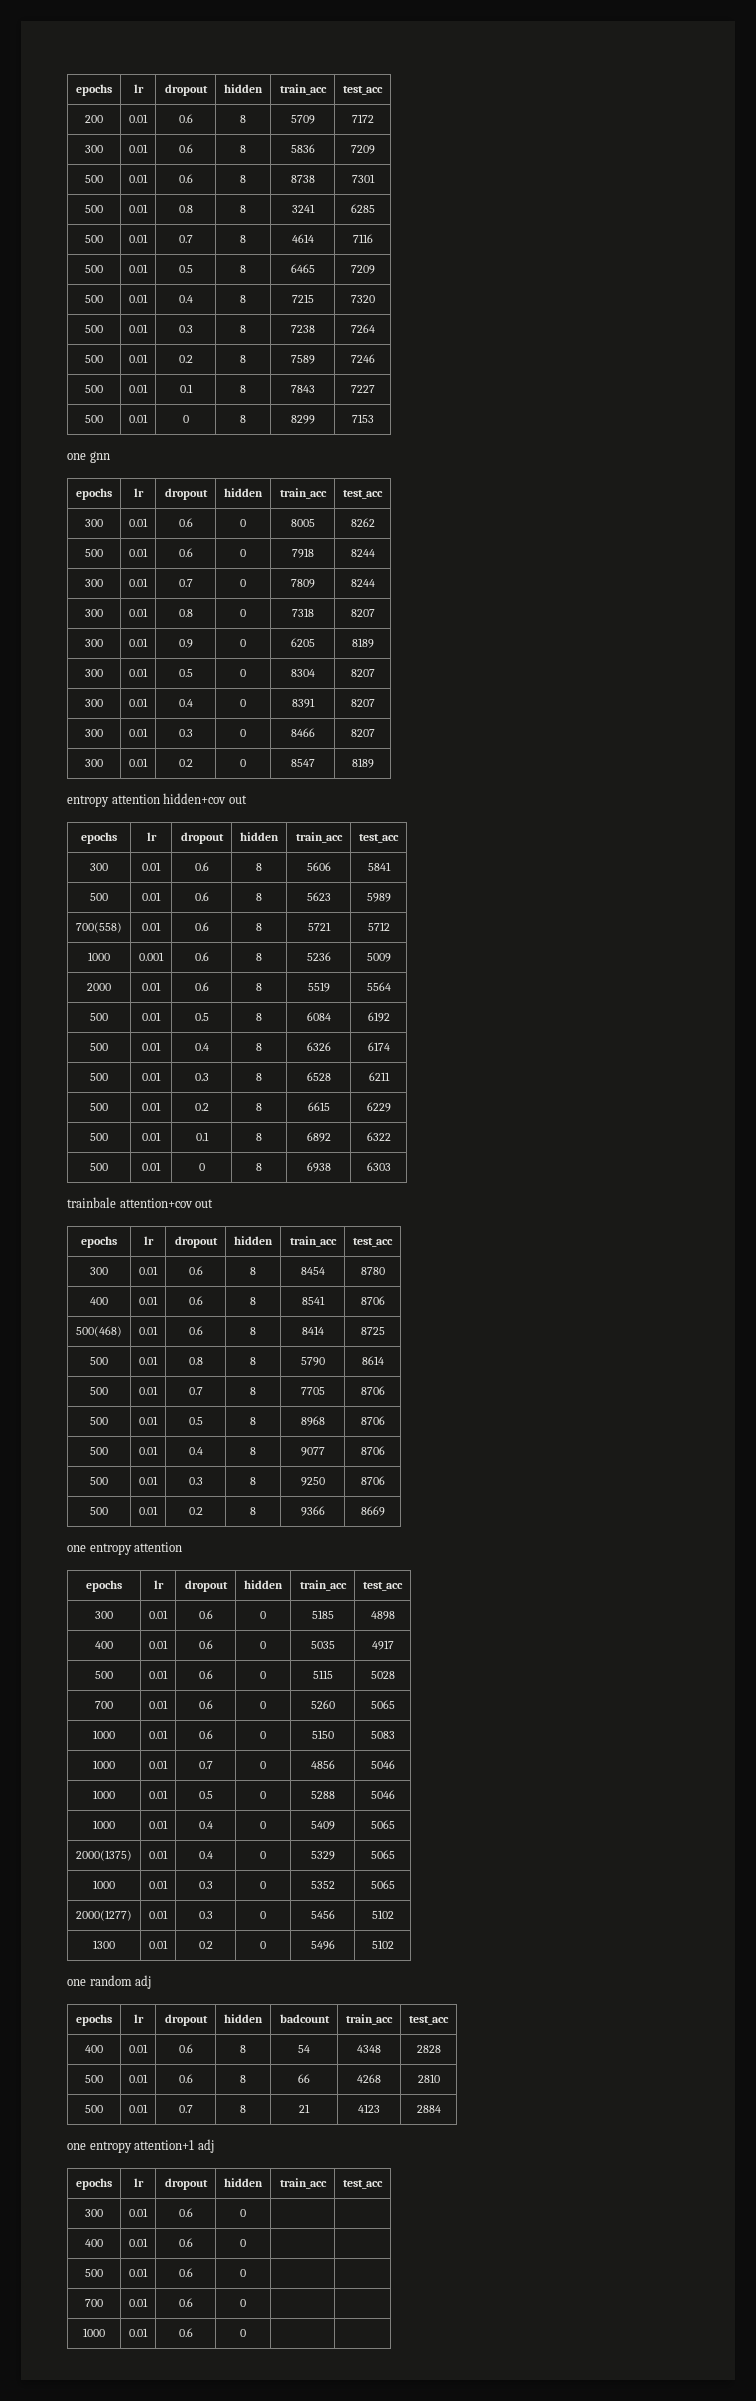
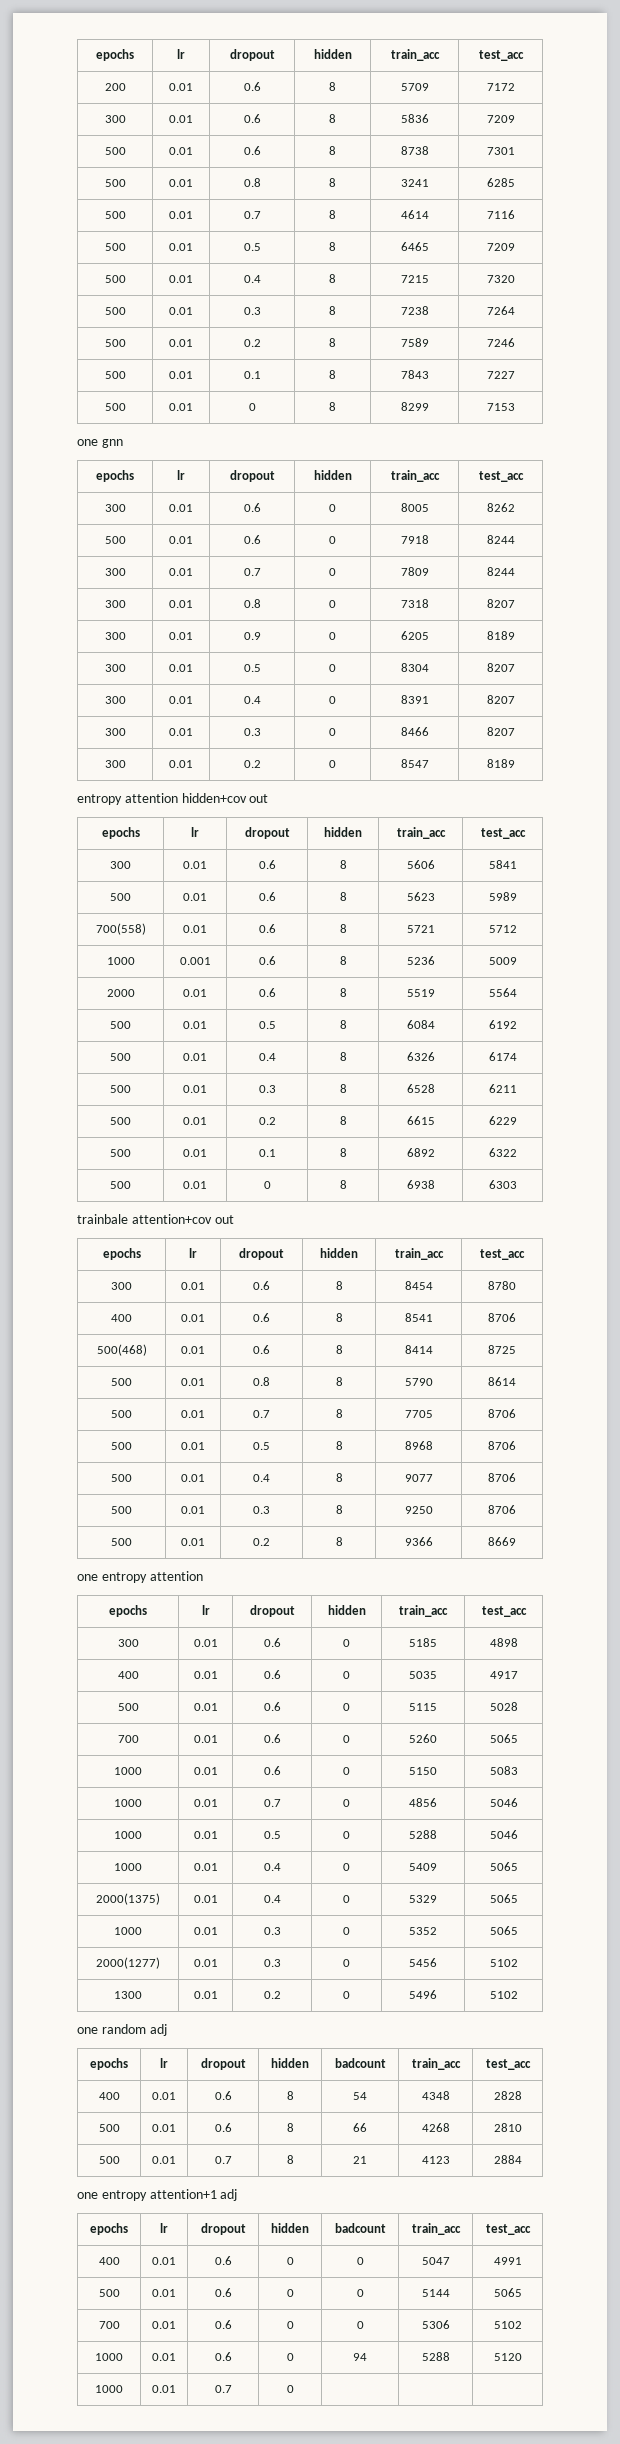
  one entropy attention+1 adj
- epochs | lr | dropout | hidden | train_acc | test_acc
- 300 | 0.01 | 0.6 | 0 | |
- 400 | 0.01 | 0.6 | 0 | |
- 500 | 0.01 | 0.6 | 0 | |
- 700 | 0.01 | 0.6 | 0 | |
- 1000 | 0.01 | 0.6 | 0 | |
+ epochs | lr | dropout | hidden | badcount | train_acc | test_acc
+ 400 | 0.01 | 0.6 | 0 | 0 | 5047 | 4991
+ 500 | 0.01 | 0.6 | 0 | 0 | 5144 | 5065
+ 700 | 0.01 | 0.6 | 0 | 0 | 5306 | 5102
+ 1000 | 0.01 | 0.6 | 0 | 94 | 5288 | 5120
+ 1000 | 0.01 | 0.7 | 0 | | |

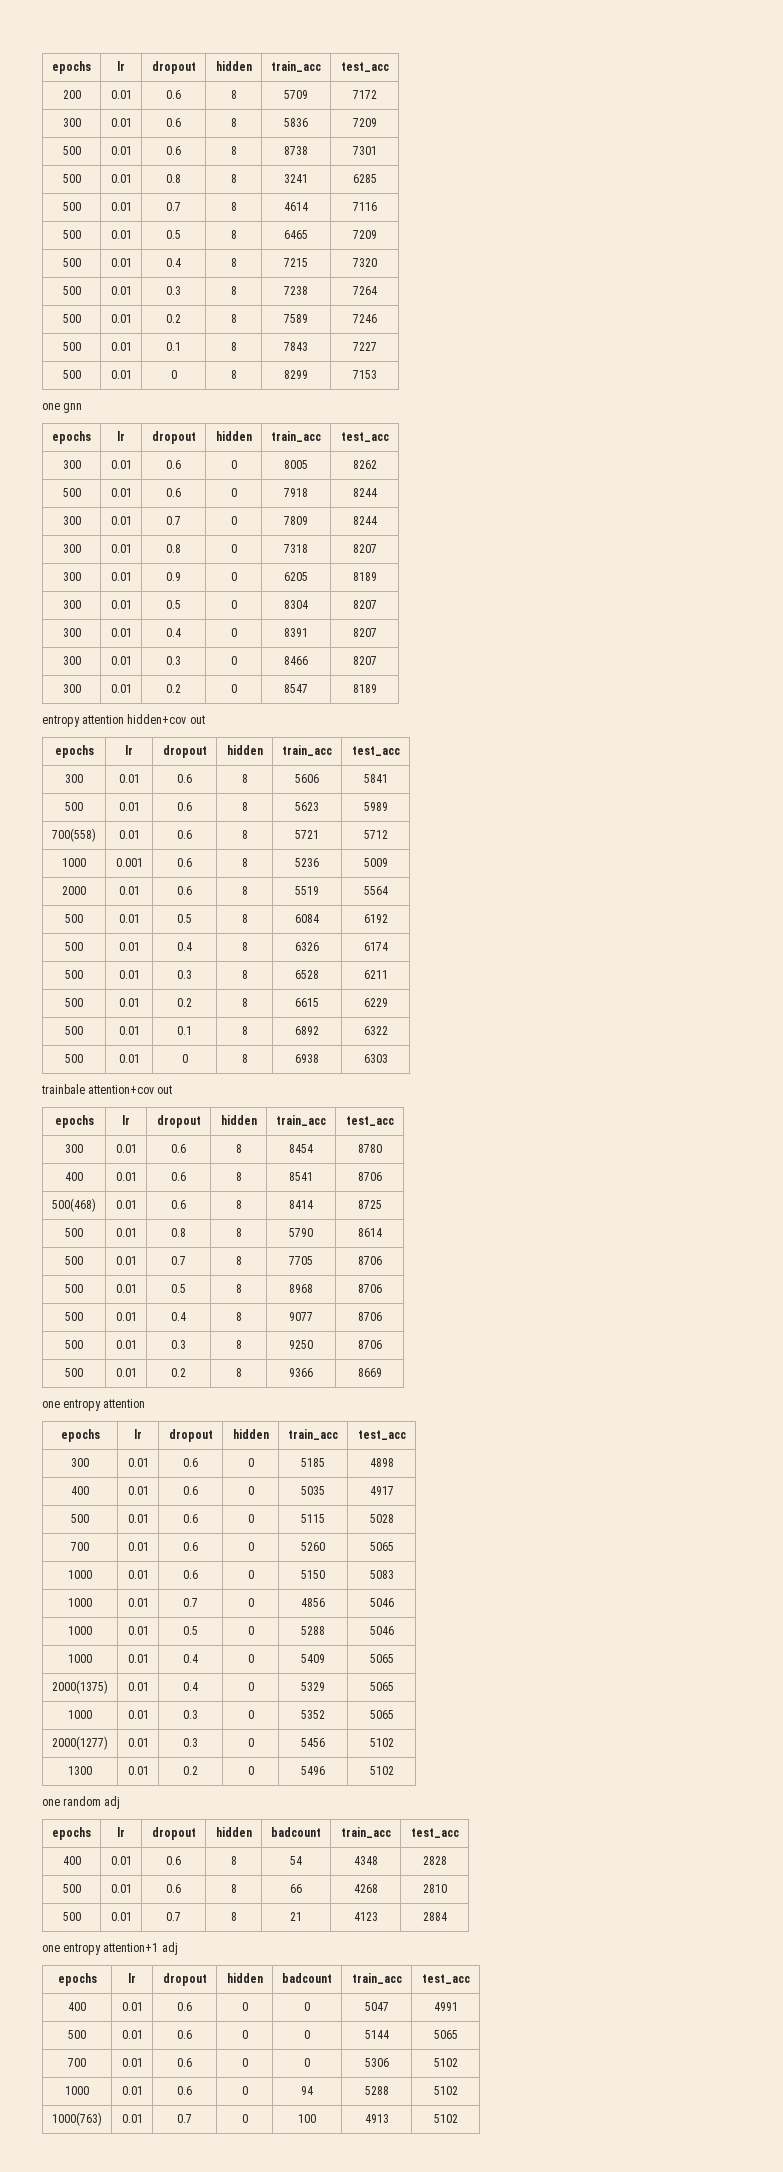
- 1000 | 0.01 | 0.6 | 0 | 94 | 5288 | 5120
- 1000 | 0.01 | 0.7 | 0 | | |
+ 1000 | 0.01 | 0.6 | 0 | 94 | 5288 | 5102
+ 1000(763) | 0.01 | 0.7 | 0 | 100 | 4913 | 5102

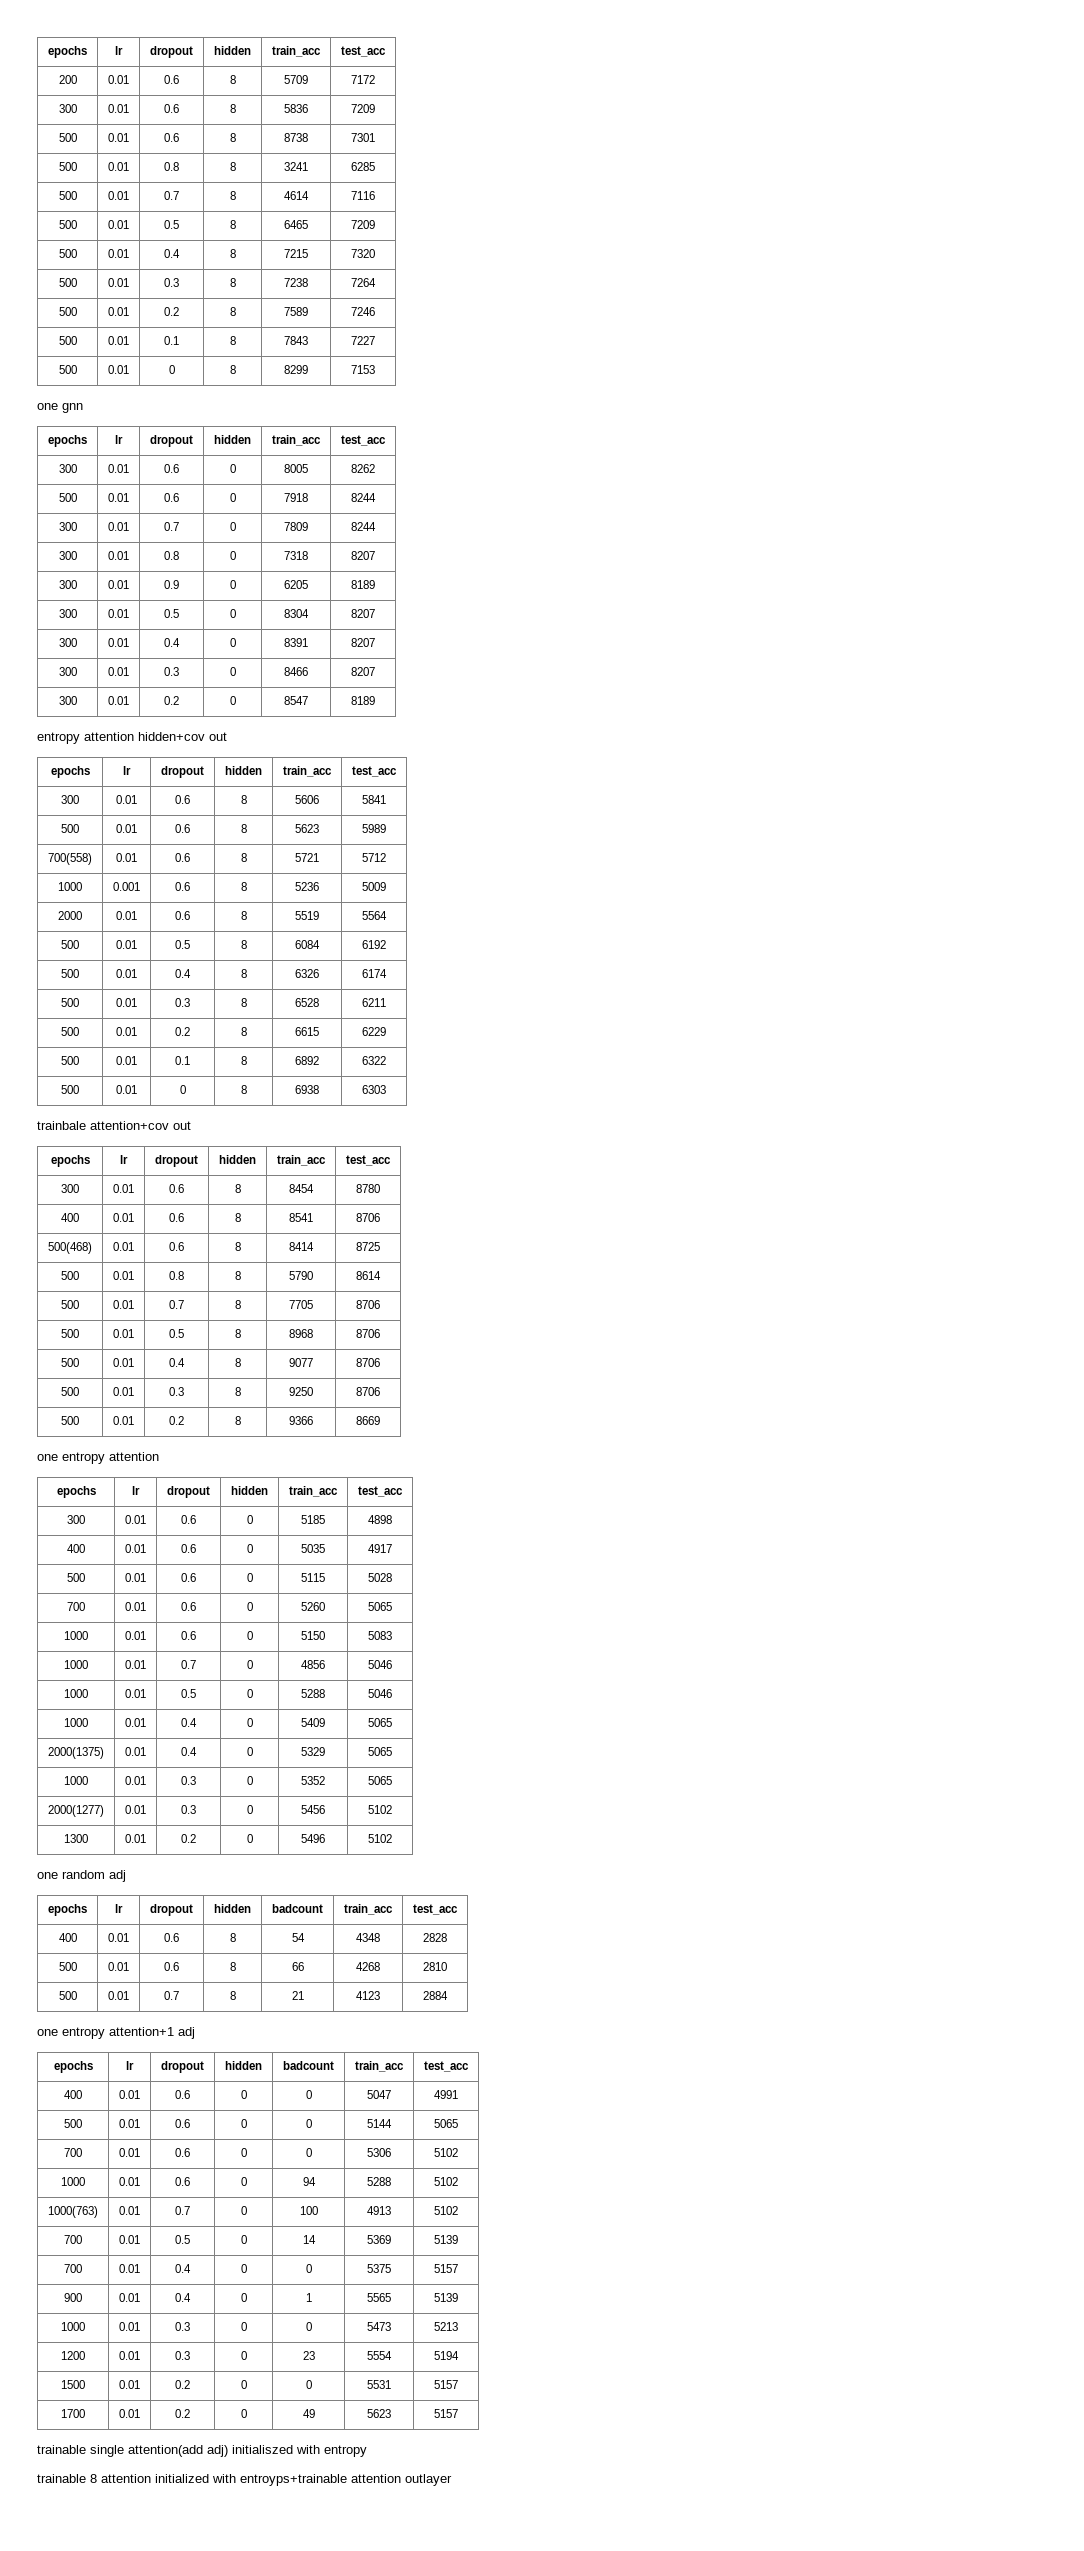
+ 700 | 0.01 | 0.5 | 0 | 14 | 5369 | 5139
+ 700 | 0.01 | 0.4 | 0 | 0 | 5375 | 5157
+ 900 | 0.01 | 0.4 | 0 | 1 | 5565 | 5139
+ 1000 | 0.01 | 0.3 | 0 | 0 | 5473 | 5213
+ 1200 | 0.01 | 0.3 | 0 | 23 | 5554 | 5194
+ 1500 | 0.01 | 0.2 | 0 | 0 | 5531 | 5157
+ 1700 | 0.01 | 0.2 | 0 | 49 | 5623 | 5157
+ trainable single attention(add adj) initialiszed with entropy
+ trainable 8 attention initialized with entroyps+trainable attention outlayer

